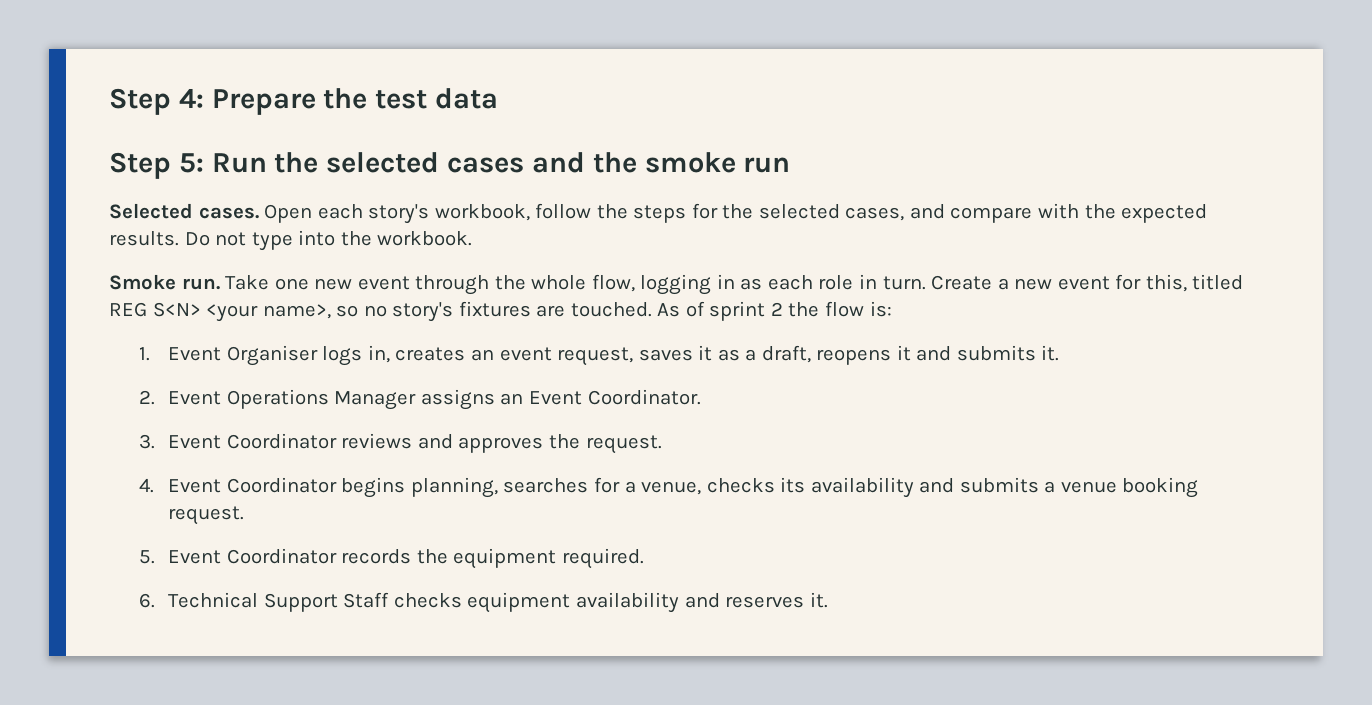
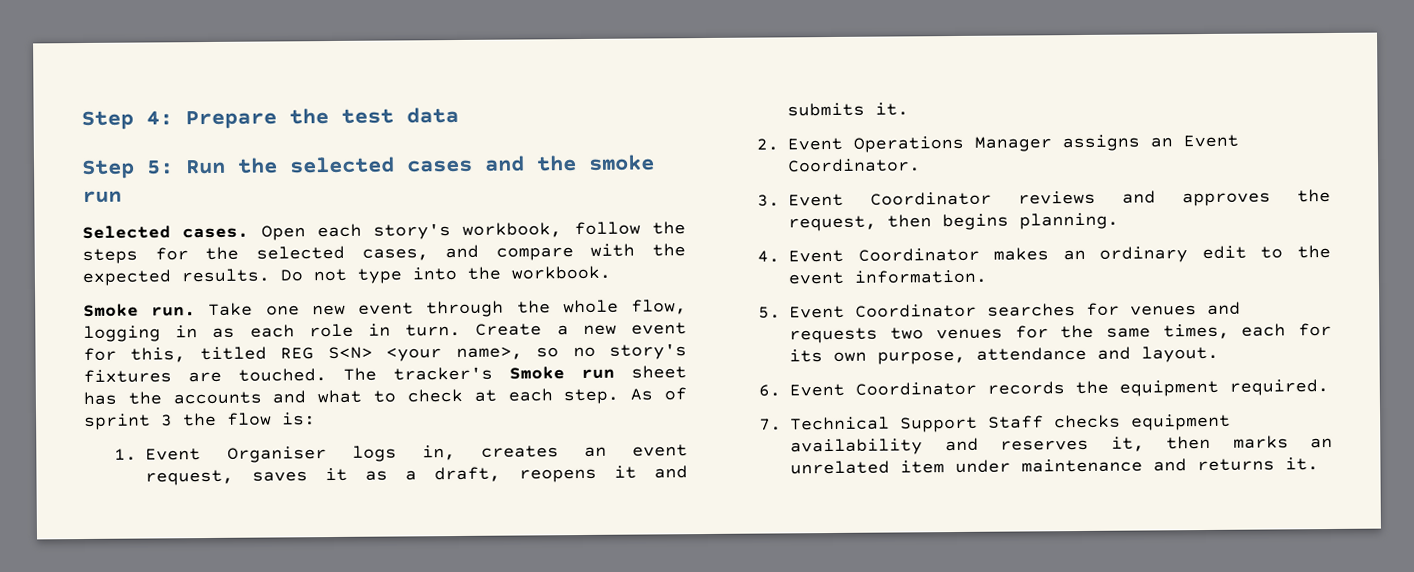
+ The tracker's Smoke run sheet has the accounts and what to check at each step.
- As of sprint 2 the flow is:
+ As of sprint 3 the flow is:
- 3. Event Coordinator reviews and approves the request.
+ 3. Event Coordinator reviews and approves the request, then begins planning.
- 4. Event Coordinator begins planning, searches for a venue, checks its availability and submits a venue booking request.
- 5. Event Coordinator records the equipment required.
+ 4. Event Coordinator makes an ordinary edit to the event information.
+ 5. Event Coordinator searches for venues and requests two venues for the same times, each for its own purpose, attendance and layout.
+ 6. Event Coordinator records the equipment required.
- 6. Technical Support Staff checks equipment availability and reserves it.
+ 7. Technical Support Staff checks equipment availability and reserves it, then marks an unrelated item under maintenance and returns it.

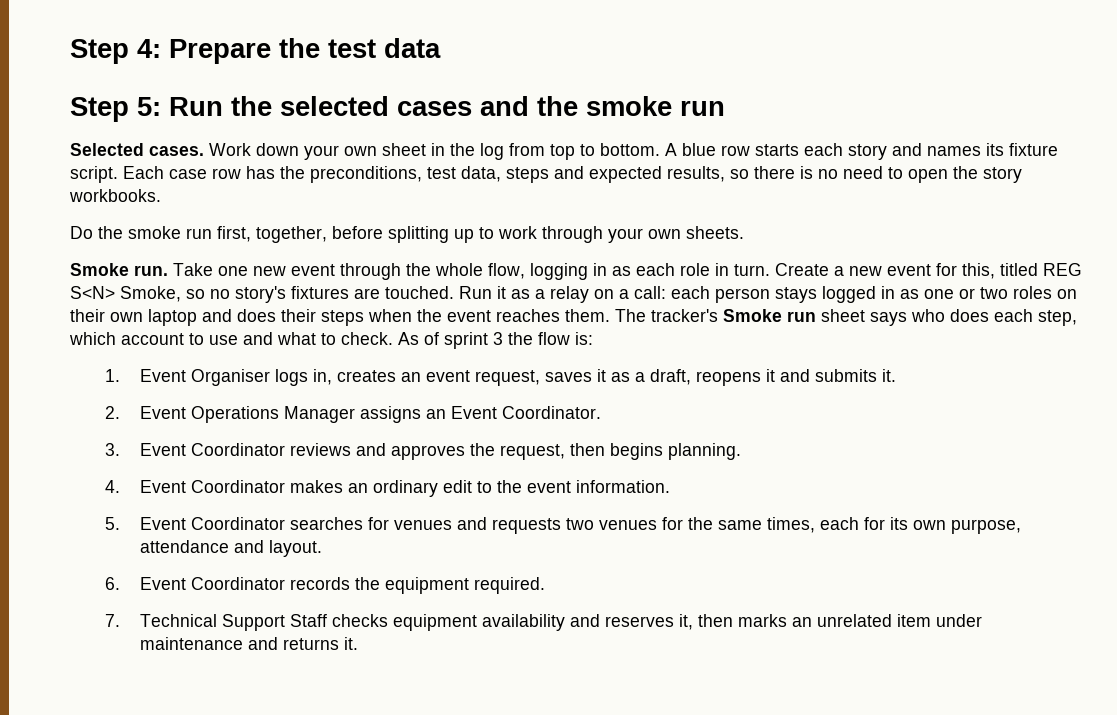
- Open each story's workbook, follow the steps for the selected cases, and compare with the expected results. Do not type into the workbook.
+ Work down your own sheet in the log from top to bottom. A blue row starts each story and names its fixture script. Each case row has the preconditions, test data, steps and expected results, so there is no need to open the story workbooks.
+ Do the smoke run first, together, before splitting up to work through your own sheets.
- Create a new event for this, titled REG S<N> <your name>, so no story's fixtures are touched.
+ Create a new event for this, titled REG S<N> Smoke, so no story's fixtures are touched.
+ Run it as a relay on a call: each person stays logged in as one or two roles on their own laptop and does their steps when the event reaches them.
- The tracker's Smoke run sheet has the accounts and what to check at each step.
+ The tracker's Smoke run sheet says who does each step, which account to use and what to check.

